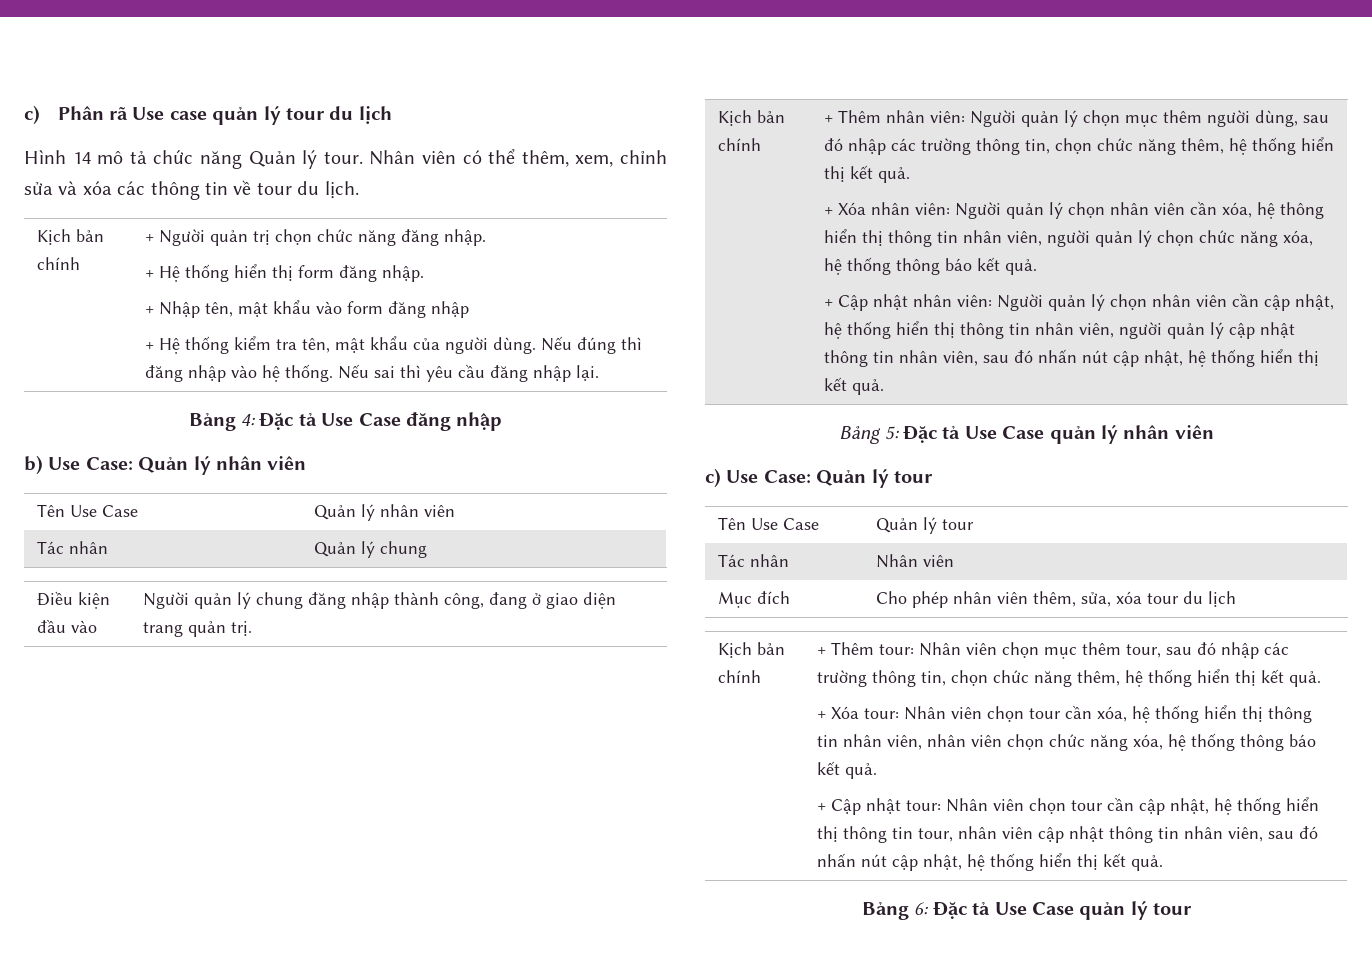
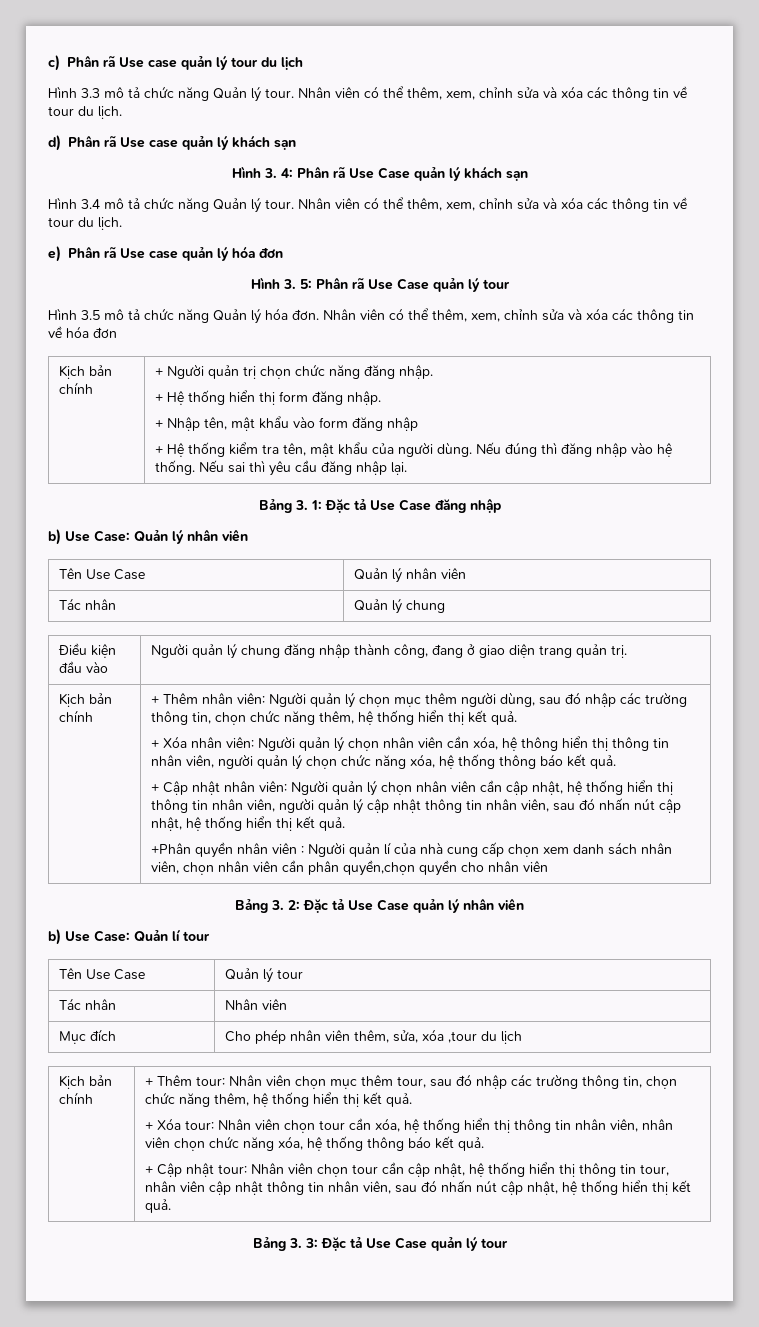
- Hình 14 mô tả chức năng Quản lý tour.
+ Hình 3.3 mô tả chức năng Quản lý tour.
+ d) Phân rã Use case quản lý khách sạn
+ Hình 3. 4: Phân rã Use Case quản lý khách sạn
+ Hình 3.4 mô tả chức năng Quản lý tour. Nhân viên có thể thêm, xem, chỉnh sửa và xóa các thông tin về tour du lịch.
+ e) Phân rã Use case quản lý hóa đơn
+ Hình 3. 5: Phân rã Use Case quản lý tour
+ Hình 3.5 mô tả chức năng Quản lý hóa đơn. Nhân viên có thể thêm, xem, chỉnh sửa và xóa các thông tin về hóa đơn
- Bảng 4: Đặc tả Use Case đăng nhập
+ Bảng 3. 1: Đặc tả Use Case đăng nhập
- Bảng 5: Đặc tả Use Case quản lý nhân viên
+ +Phân quyền nhân viên : Người quản lí của nhà cung cấp chọn xem danh sách nhân viên, chọn nhân viên cần phân quyền,chọn quyền cho nhân viên
+ Bảng 3. 2: Đặc tả Use Case quản lý nhân viên
- c) Use Case: Quản lý tour
+ b) Use Case: Quản lí tour
- Mục đích | Cho phép nhân viên thêm, sửa, xóa tour du lịch
+ Mục đích | Cho phép nhân viên thêm, sửa, xóa ,tour du lịch
- Bảng 6: Đặc tả Use Case quản lý tour
+ Bảng 3. 3: Đặc tả Use Case quản lý tour

